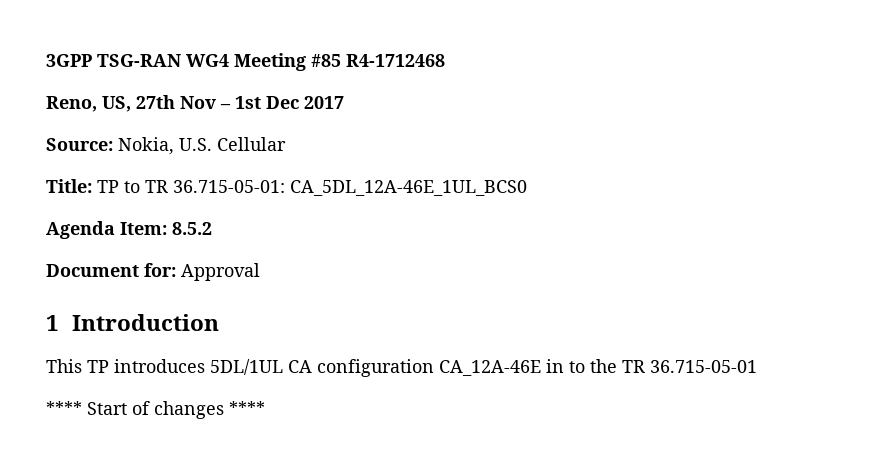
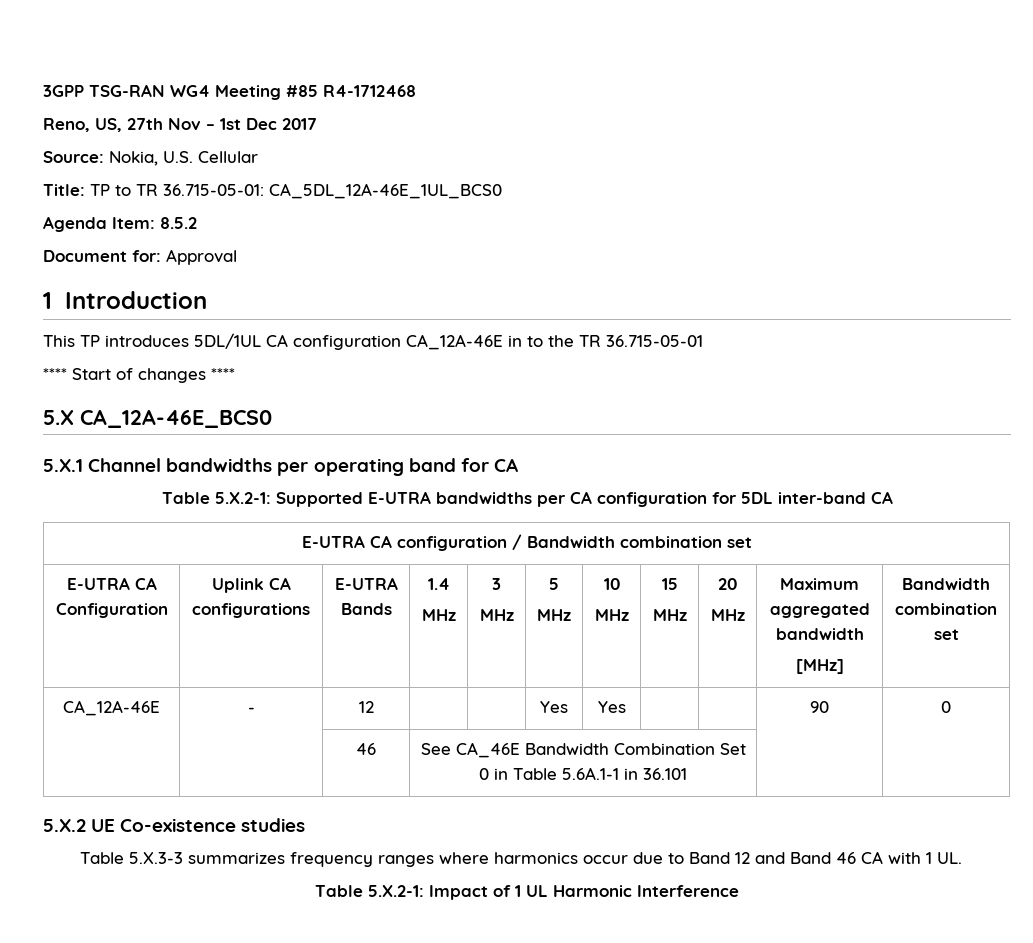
+ 5.X CA_12A-46E_BCS0
+ 5.X.1 Channel bandwidths per operating band for CA
+ Table 5.X.2-1: Supported E-UTRA bandwidths per CA configuration for 5DL inter-band CA
+ E-UTRA CA configuration / Bandwidth combination set
+ E-UTRA CA Configuration | Uplink CA configurations | E-UTRA Bands | 1.4
+ MHz | 3
+ MHz | 5
+ MHz | 10
+ MHz | 15
+ MHz | 20
+ MHz | Maximum aggregated bandwidth
+ [MHz] | Bandwidth combination set
+ CA_12A-46E | - | 12 | | | Yes | Yes | | | 90 | 0
+ | | 46 | See CA_46E Bandwidth Combination Set 0 in Table 5.6A.1-1 in 36.101 | |
+ 5.X.2 UE Co-existence studies
+ Table 5.X.3-3 summarizes frequency ranges where harmonics occur due to Band 12 and Band 46 CA with 1 UL.
+ Table 5.X.2-1: Impact of 1 UL Harmonic Interference

